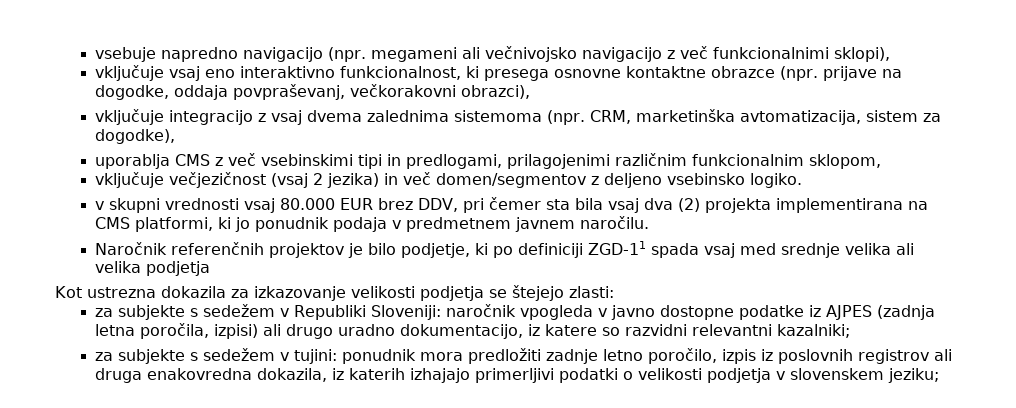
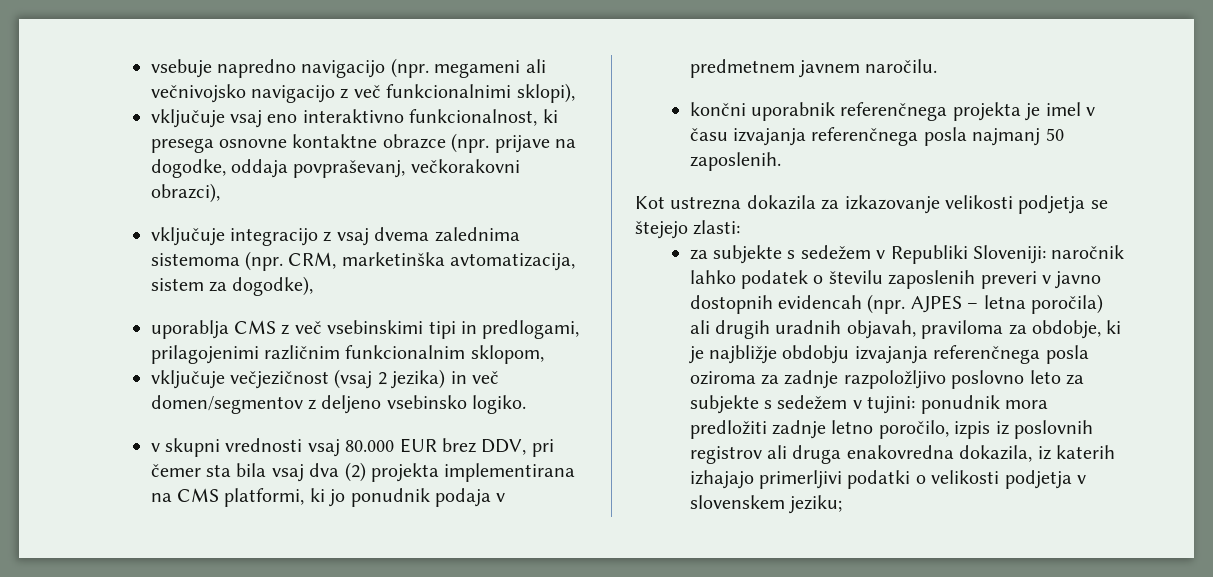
- Naročnik referenčnih projektov je bilo podjetje, ki po definiciji ZGD-11 spada vsaj med srednje velika ali velika podjetja
+ končni uporabnik referenčnega projekta je imel v času izvajanja referenčnega posla najmanj 50 zaposlenih.
- za subjekte s sedežem v Republiki Sloveniji: naročnik vpogleda v javno dostopne podatke iz AJPES (zadnja letna poročila, izpisi) ali drugo uradno dokumentacijo, iz katere so razvidni relevantni kazalniki;
- za subjekte s sedežem v tujini: ponudnik mora predložiti zadnje letno poročilo, izpis iz poslovnih registrov ali druga enakovredna dokazila, iz katerih izhajajo primerljivi podatki o velikosti podjetja v slovenskem jeziku;
+ za subjekte s sedežem v Republiki Sloveniji: naročnik lahko podatek o številu zaposlenih preveri v javno dostopnih evidencah (npr. AJPES – letna poročila) ali drugih uradnih objavah, praviloma za obdobje, ki je najbližje obdobju izvajanja referenčnega posla oziroma za zadnje razpoložljivo poslovno leto za subjekte s sedežem v tujini: ponudnik mora predložiti zadnje letno poročilo, izpis iz poslovnih registrov ali druga enakovredna dokazila, iz katerih izhajajo primerljivi podatki o velikosti podjetja v slovenskem jeziku;

